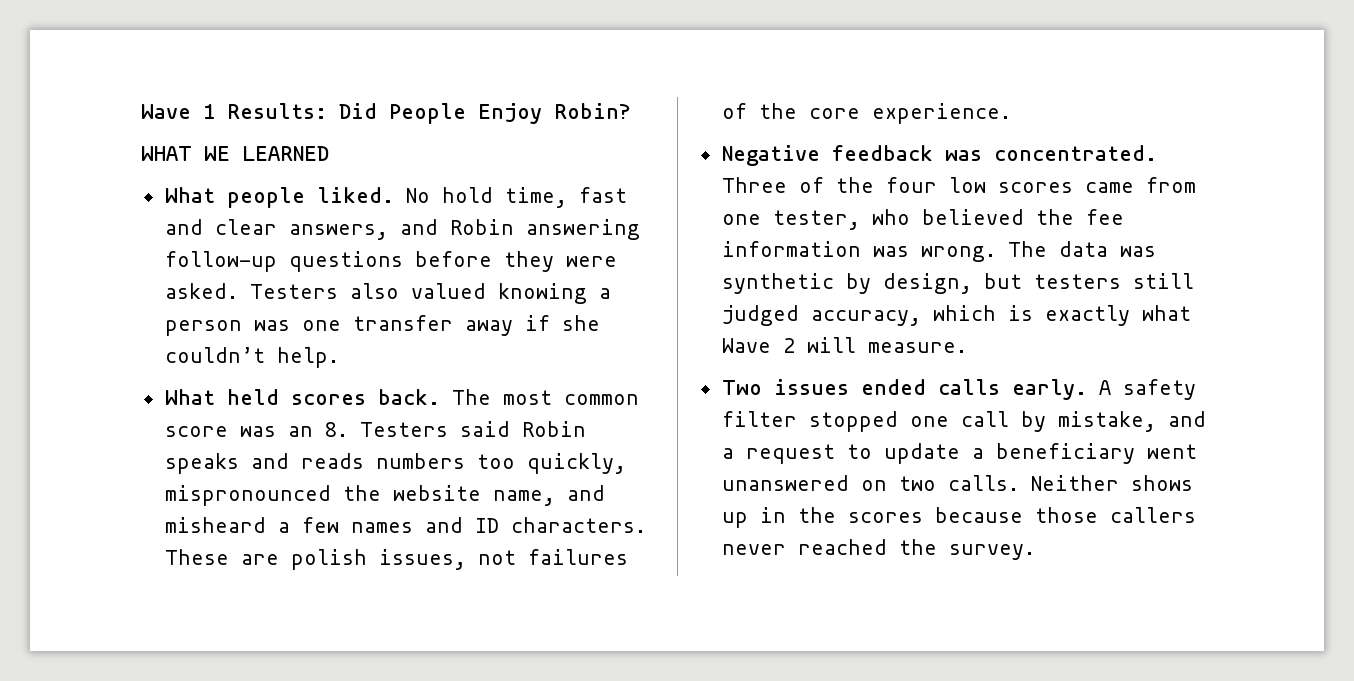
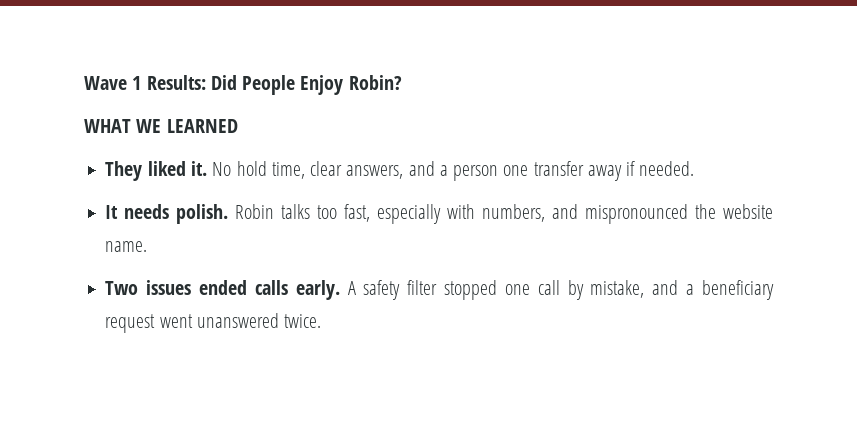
- What people liked.
+ They liked it.
- No hold time, fast and clear answers, and Robin answering follow-up questions before they were asked. Testers also valued knowing a person was one transfer away if she couldn’t help.
- What held scores back. The most common score was an 8. Testers said Robin speaks and reads numbers too quickly, mispronounced the website name, and misheard a few names and ID characters. These are polish issues, not failures of the core experience.
- Negative feedback was concentrated. Three of the four low scores came from one tester, who believed the fee information was wrong. The data was synthetic by design, but testers still judged accuracy, which is exactly what Wave 2 will measure.
+ No hold time, clear answers, and a person one transfer away if needed.
+ It needs polish. Robin talks too fast, especially with numbers, and mispronounced the website name.
- A safety filter stopped one call by mistake, and a request to update a beneficiary went unanswered on two calls. Neither shows up in the scores because those callers never reached the survey.
+ A safety filter stopped one call by mistake, and a beneficiary request went unanswered twice.

